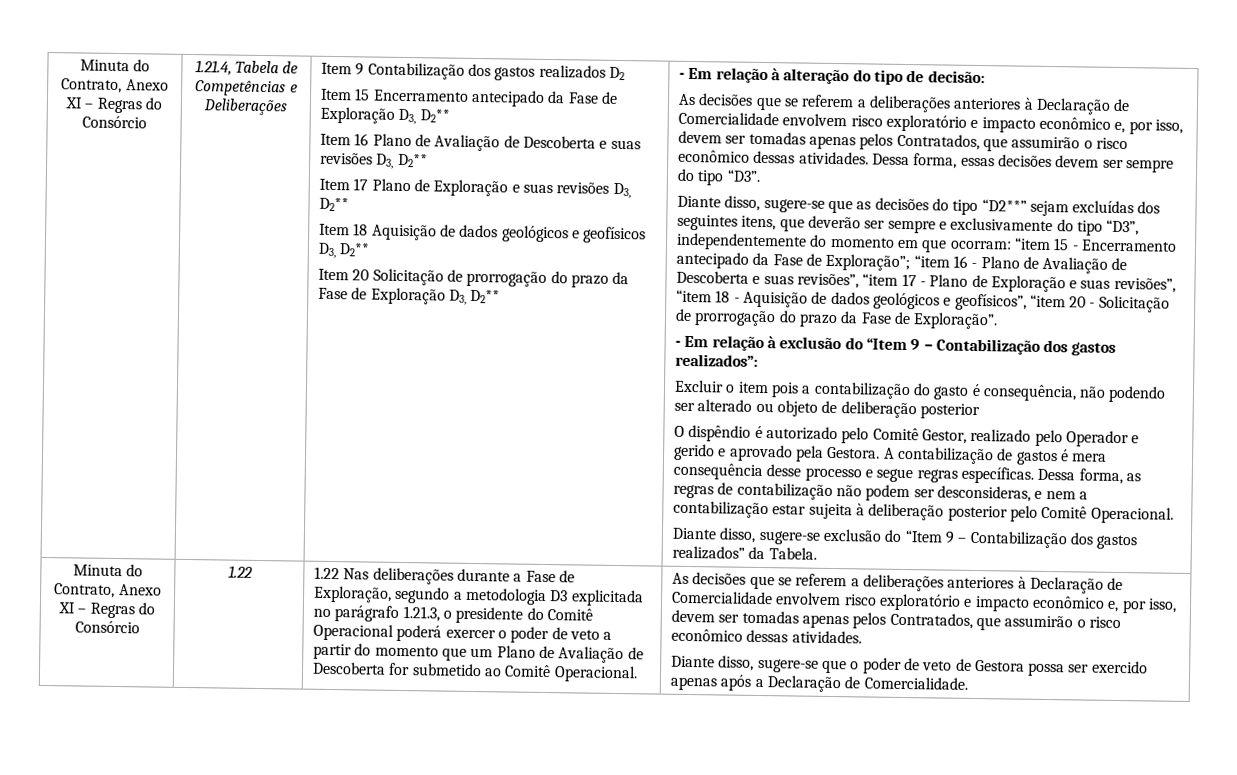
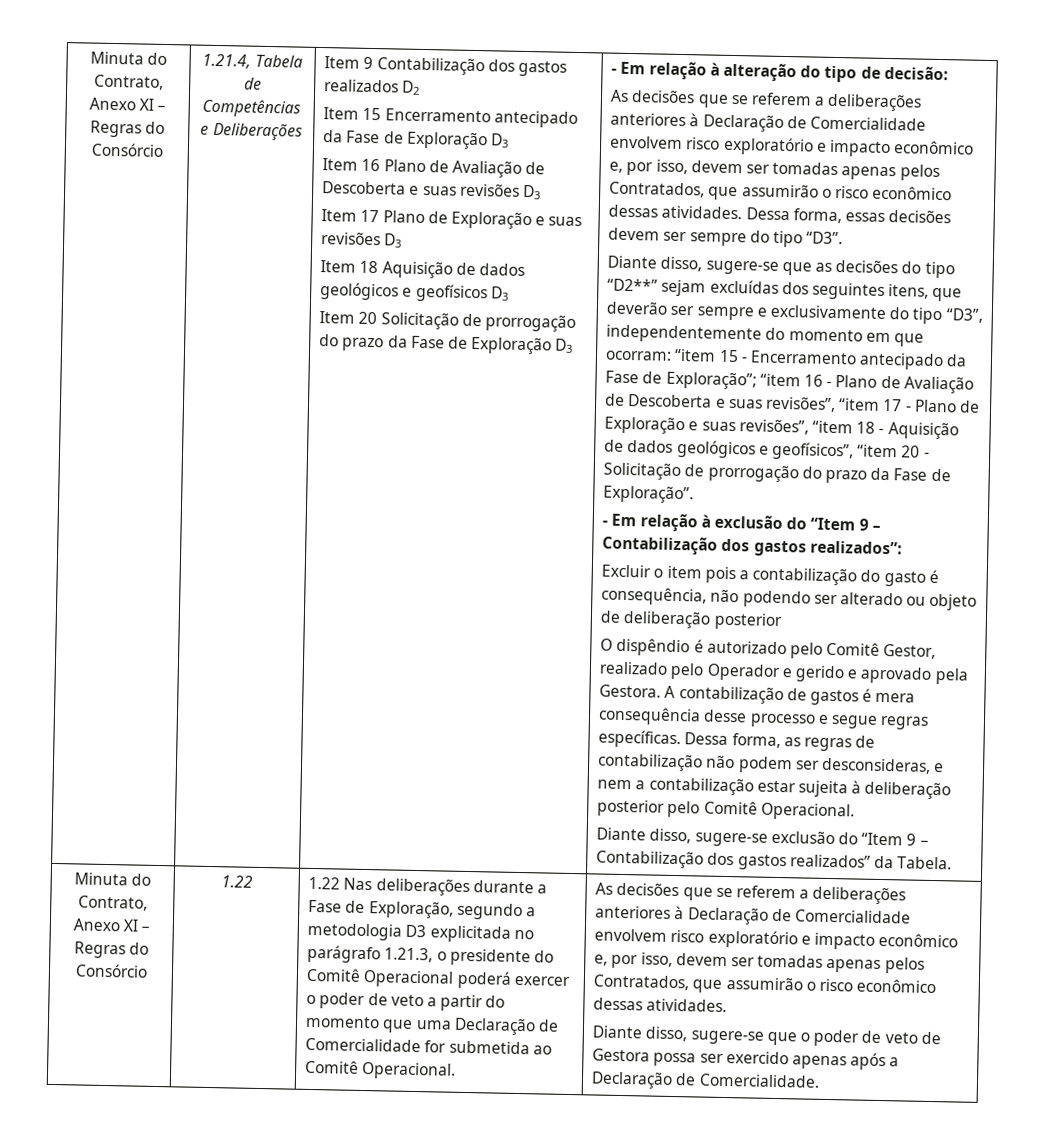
- Item 15 Encerramento antecipado da Fase de Exploração D3, D2**
+ Item 15 Encerramento antecipado da Fase de Exploração D3
- Item 16 Plano de Avaliação de Descoberta e suas revisões D3, D2**
+ Item 16 Plano de Avaliação de Descoberta e suas revisões D3
- Item 17 Plano de Exploração e suas revisões D3, D2**
+ Item 17 Plano de Exploração e suas revisões D3
- Item 18 Aquisição de dados geológicos e geofísicos D3, D2**
+ Item 18 Aquisição de dados geológicos e geofísicos D3
- Item 20 Solicitação de prorrogação do prazo da Fase de Exploração D3, D2**
+ Item 20 Solicitação de prorrogação do prazo da Fase de Exploração D3
- 1.22 Nas deliberações durante a Fase de Exploração, segundo a metodologia D3 explicitada no parágrafo 1.21.3, o presidente do Comitê Operacional poderá exercer o poder de veto a partir do momento que um Plano de Avaliação de Descoberta for submetido ao Comitê Operacional.
+ 1.22 Nas deliberações durante a Fase de Exploração, segundo a metodologia D3 explicitada no parágrafo 1.21.3, o presidente do Comitê Operacional poderá exercer o poder de veto a partir do momento que uma Declaração de Comercialidade for submetida ao Comitê Operacional.

